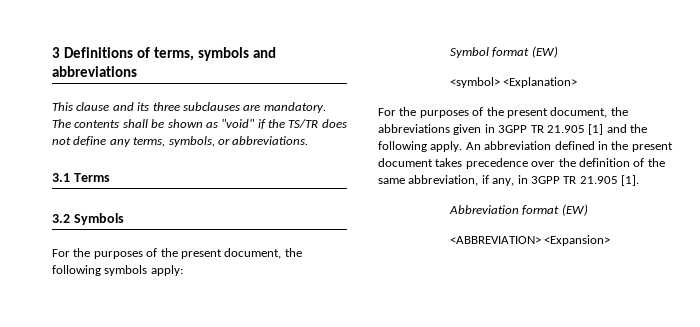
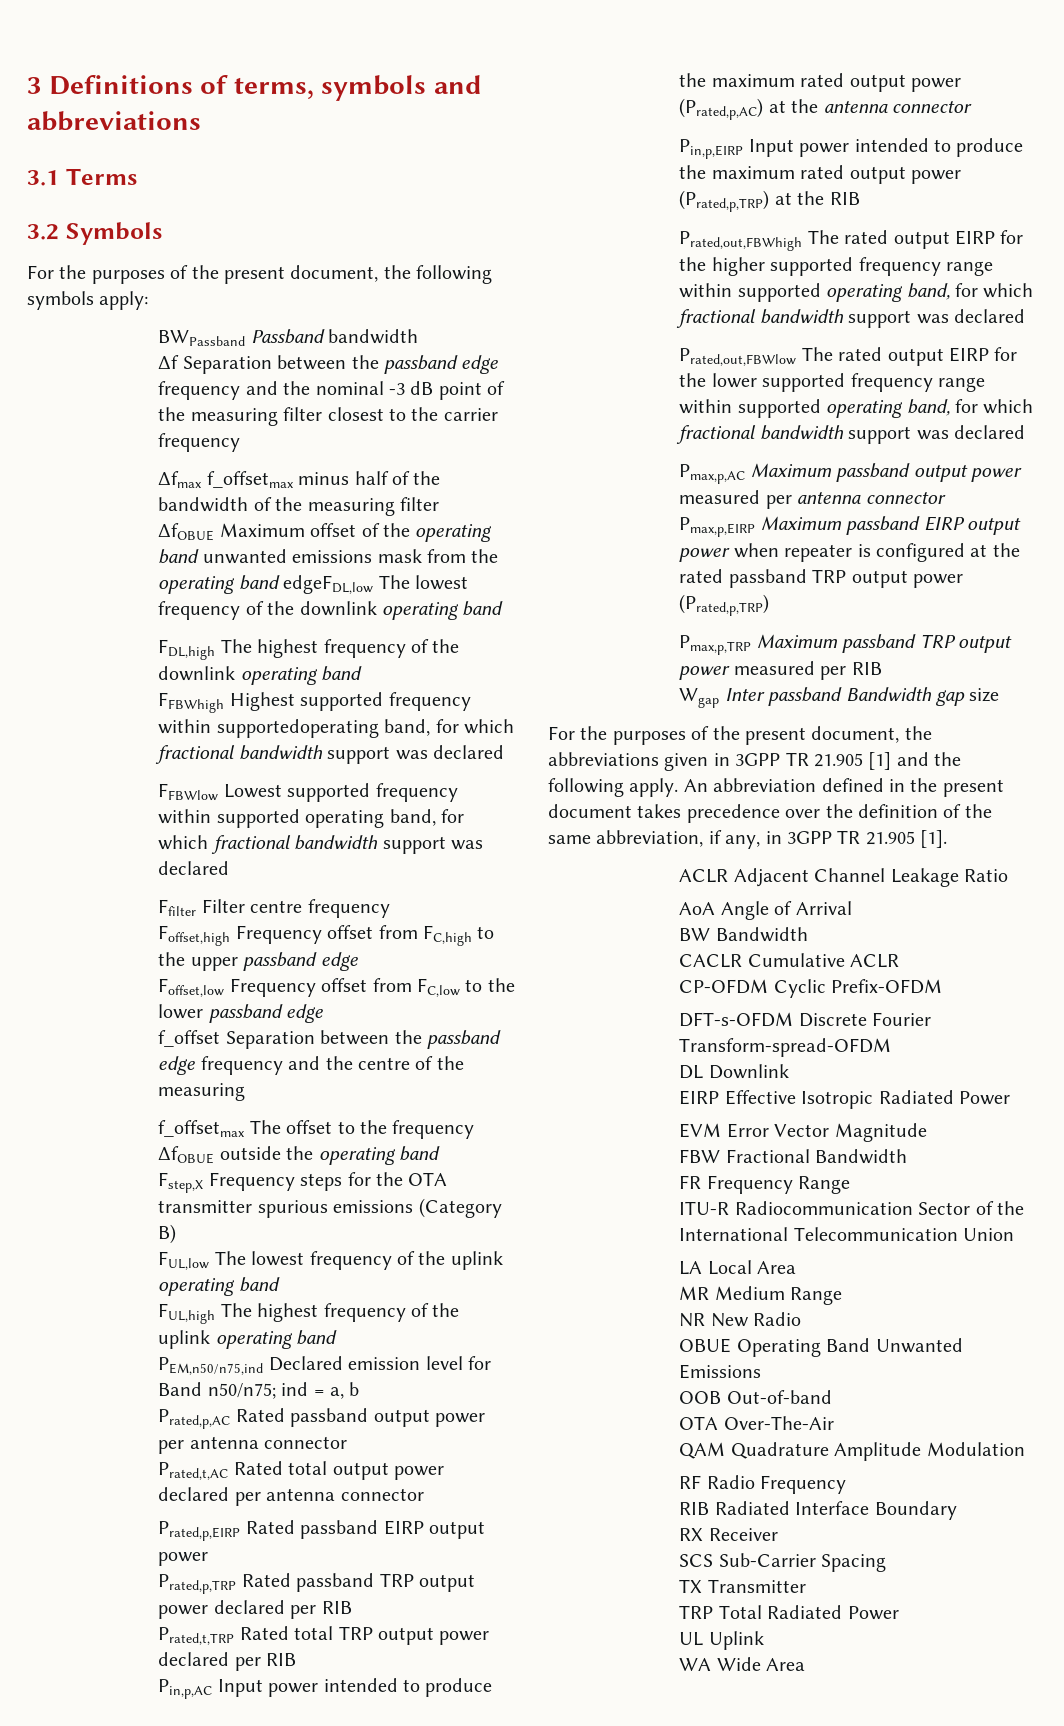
- This clause and its three subclauses are mandatory. The contents shall be shown as "void" if the TS/TR does not define any terms, symbols, or abbreviations.
- Symbol format (EW)
- <symbol> <Explanation>
+ BWPassband Passband bandwidth
+ Δf Separation between the passband edge frequency and the nominal -3 dB point of the measuring filter closest to the carrier frequency
+ Δfmax f_offsetmax minus half of the bandwidth of the measuring filter
+ ΔfOBUE Maximum offset of the operating band unwanted emissions mask from the operating band edgeFDL,low The lowest frequency of the downlink operating band
+ FDL,high The highest frequency of the downlink operating band
+ FFBWhigh Highest supported frequency within supportedoperating band, for which fractional bandwidth support was declared
+ FFBWlow Lowest supported frequency within supported operating band, for which fractional bandwidth support was declared
+ Ffilter Filter centre frequency
+ Foffset,high Frequency offset from FC,high to the upper passband edge
+ Foffset,low Frequency offset from FC,low to the lower passband edge
+ f_offset Separation between the passband edge frequency and the centre of the measuring
+ f_offsetmax The offset to the frequency ΔfOBUE outside the operating band
+ Fstep,X Frequency steps for the OTA transmitter spurious emissions (Category B)
+ FUL,low The lowest frequency of the uplink operating band
+ FUL,high The highest frequency of the uplink operating band
+ PEM,n50/n75,ind Declared emission level for Band n50/n75; ind = a, b
+ Prated,p,AC Rated passband output power per antenna connector
+ Prated,t,AC Rated total output power declared per antenna connector
+ Prated,p,EIRP Rated passband EIRP output power
+ Prated,p,TRP Rated passband TRP output power declared per RIB
+ Prated,t,TRP Rated total TRP output power declared per RIB
+ Pin,p,AC Input power intended to produce the maximum rated output power (Prated,p,AC) at the antenna connector
+ Pin,p,EIRP Input power intended to produce the maximum rated output power (Prated,p,TRP) at the RIB
+ Prated,out,FBWhigh The rated output EIRP for the higher supported frequency range within supported operating band, for which fractional bandwidth support was declared
+ Prated,out,FBWlow The rated output EIRP for the lower supported frequency range within supported operating band, for which fractional bandwidth support was declared
+ Pmax,p,AC Maximum passband output power measured per antenna connector
+ Pmax,p,EIRP Maximum passband EIRP output power when repeater is configured at the rated passband TRP output power (Prated,p,TRP)
+ Pmax,p,TRP Maximum passband TRP output power measured per RIB
+ Wgap Inter passband Bandwidth gap size
- Abbreviation format (EW)
- <ABBREVIATION> <Expansion>
+ ACLR Adjacent Channel Leakage Ratio
+ AoA Angle of Arrival
+ BW Bandwidth
+ CACLR Cumulative ACLR
+ CP-OFDM Cyclic Prefix-OFDM
+ DFT-s-OFDM Discrete Fourier Transform-spread-OFDM
+ DL Downlink
+ EIRP Effective Isotropic Radiated Power
+ EVM Error Vector Magnitude
+ FBW Fractional Bandwidth
+ FR Frequency Range
+ ITU-R Radiocommunication Sector of the International Telecommunication Union
+ LA Local Area
+ MR Medium Range
+ NR New Radio
+ OBUE Operating Band Unwanted Emissions
+ OOB Out-of-band
+ OTA Over-The-Air
+ QAM Quadrature Amplitude Modulation
+ RF Radio Frequency
+ RIB Radiated Interface Boundary
+ RX Receiver
+ SCS Sub-Carrier Spacing
+ TX Transmitter
+ TRP Total Radiated Power
+ UL Uplink
+ WA Wide Area

